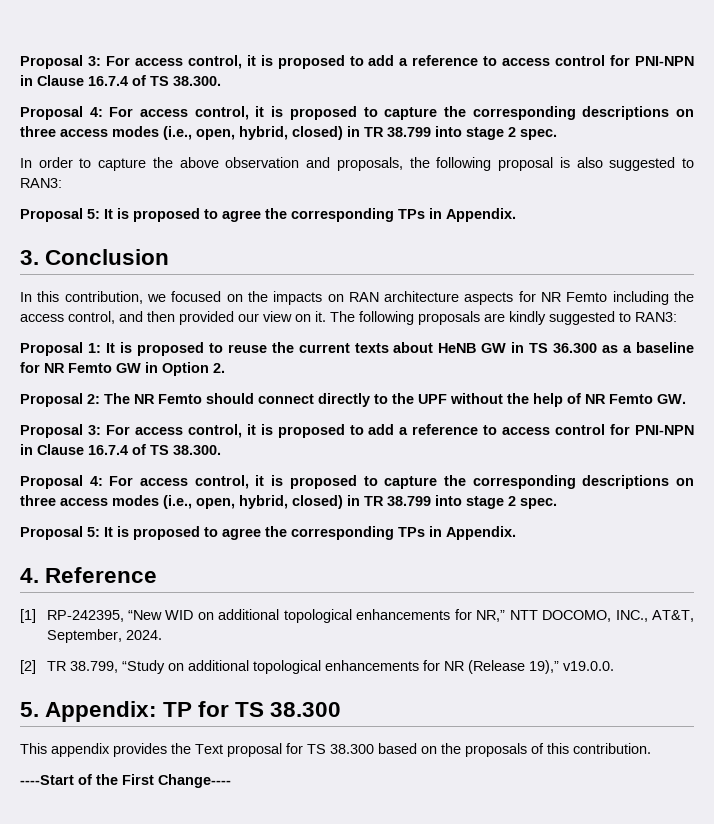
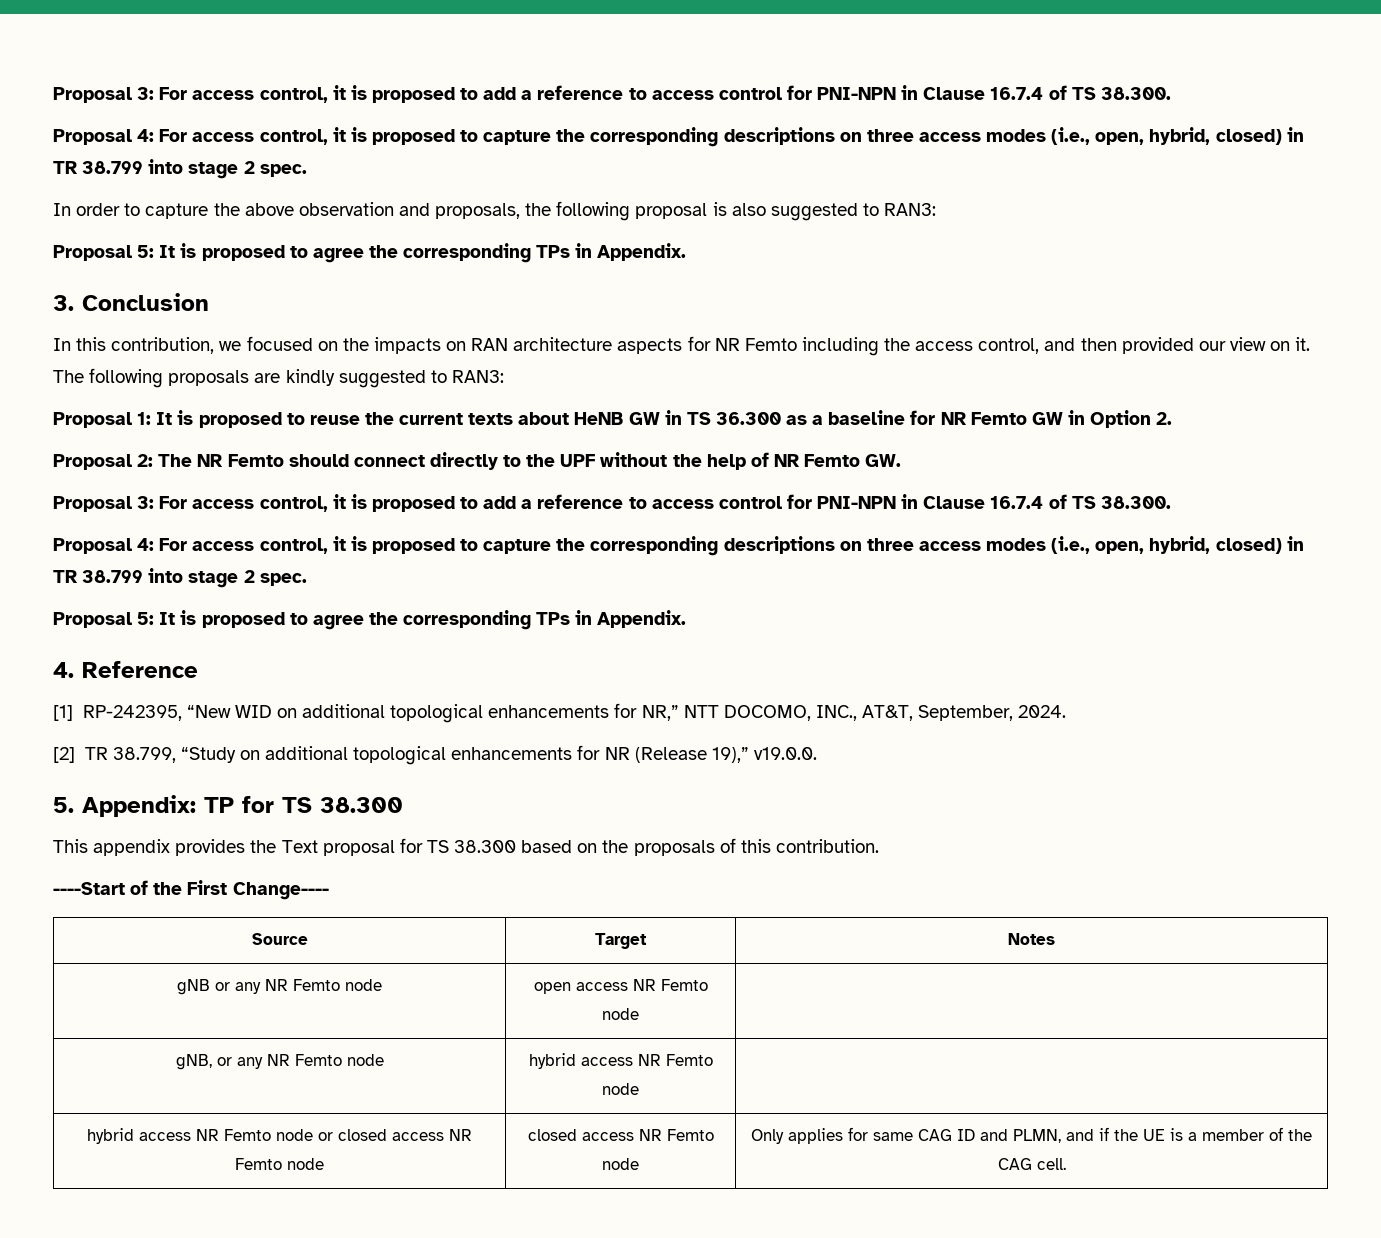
+ Source | Target | Notes
+ gNB or any NR Femto node | open access NR Femto node |
+ gNB, or any NR Femto node | hybrid access NR Femto node |
+ hybrid access NR Femto node or closed access NR Femto node | closed access NR Femto node | Only applies for same CAG ID and PLMN, and if the UE is a member of the CAG cell.

